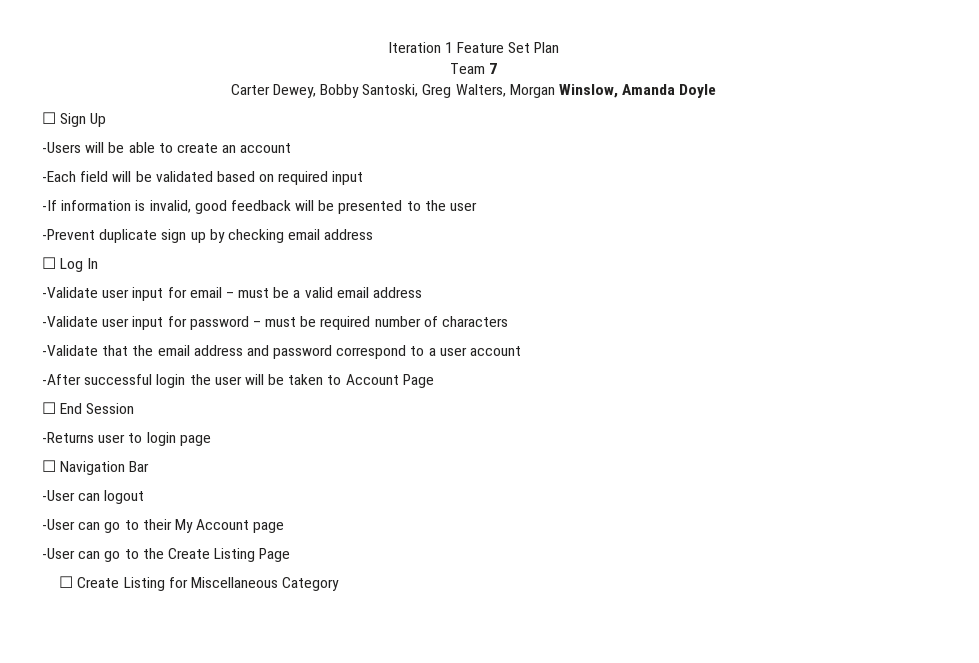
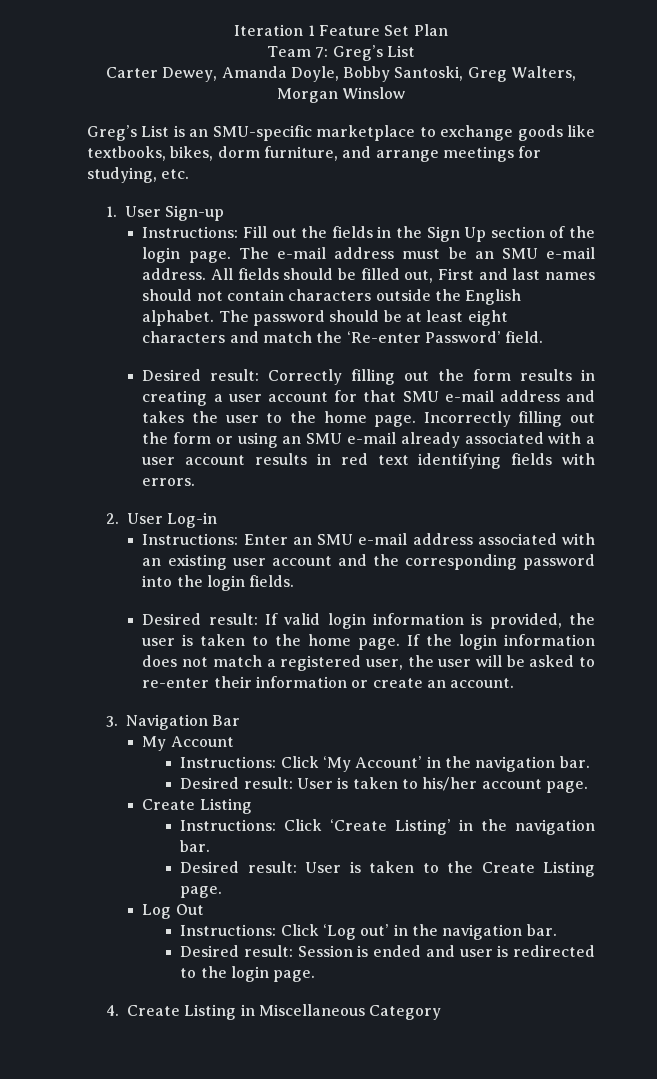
- Team 7
+ Team 7: Greg’s List
- Carter Dewey, Bobby Santoski, Greg Walters, Morgan Winslow, Amanda Doyle
- ☐ Sign Up
- -Users will be able to create an account
- -Each field will be validated based on required input
- -If information is invalid, good feedback will be presented to the user
- -Prevent duplicate sign up by checking email address
- ☐ Log In
- -Validate user input for email – must be a valid email address
- -Validate user input for password – must be required number of characters
- -Validate that the email address and password correspond to a user account
- -After successful login the user will be taken to Account Page
- ☐ End Session
- -Returns user to login page
- ☐ Navigation Bar
- -User can logout
- -User can go to their My Account page
- -User can go to the Create Listing Page
- ☐ Create Listing for Miscellaneous Category
+ Carter Dewey, Amanda Doyle, Bobby Santoski, Greg Walters, Morgan Winslow
+ Greg’s List is an SMU-specific marketplace to exchange goods like textbooks, bikes, dorm furniture, and arrange meetings for studying, etc.
+ 1. User Sign-up
+ Instructions: Fill out the fields in the Sign Up section of the login page. The e-mail address must be an SMU e-mail address. All fields should be filled out, First and last names should not contain characters outside the English alphabet. The password should be at least eight characters and match the ‘Re-enter Password’ field.
+ Desired result: Correctly filling out the form results in creating a user account for that SMU e-mail address and takes the user to the home page. Incorrectly filling out the form or using an SMU e-mail already associated with a user account results in red text identifying fields with errors.
+ 2. User Log-in
+ Instructions: Enter an SMU e-mail address associated with an existing user account and the corresponding password into the login fields.
+ Desired result: If valid login information is provided, the user is taken to the home page. If the login information does not match a registered user, the user will be asked to re-enter their information or create an account.
+ 3. Navigation Bar
+ My Account
+ Instructions: Click ‘My Account’ in the navigation bar.
+ Desired result: User is taken to his/her account page.
+ Create Listing
+ Instructions: Click ‘Create Listing’ in the navigation bar.
+ Desired result: User is taken to the Create Listing page.
+ Log Out
+ Instructions: Click ‘Log out’ in the navigation bar.
+ Desired result: Session is ended and user is redirected to the login page.
+ 4. Create Listing in Miscellaneous Category

